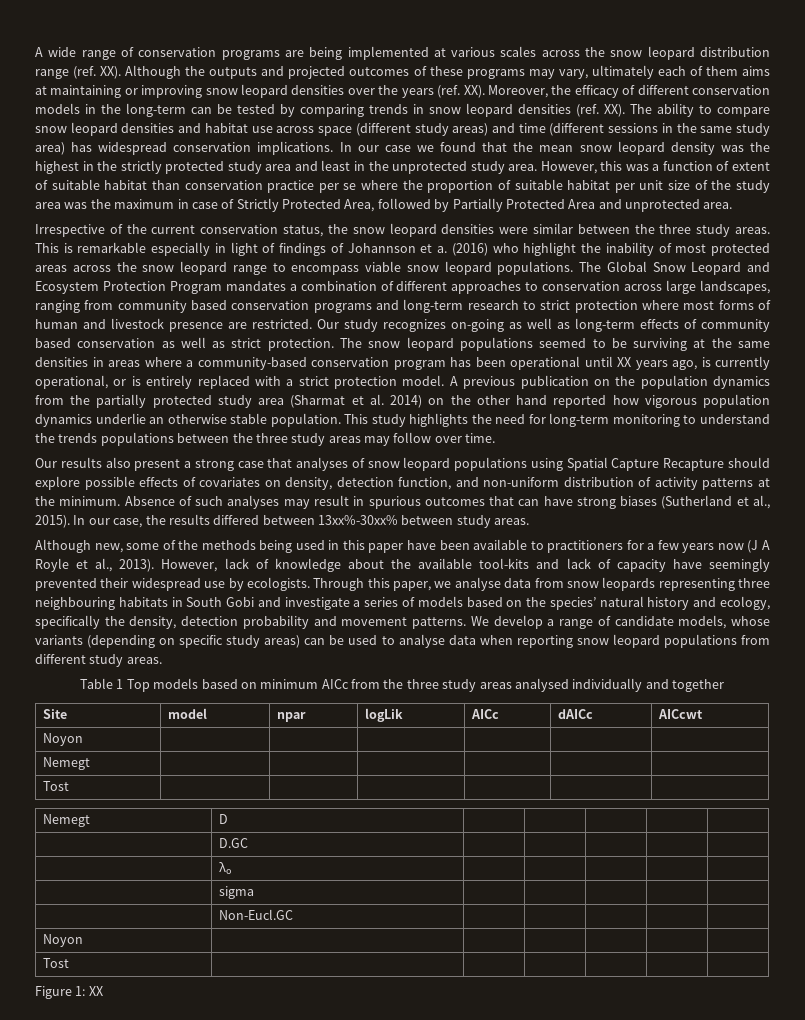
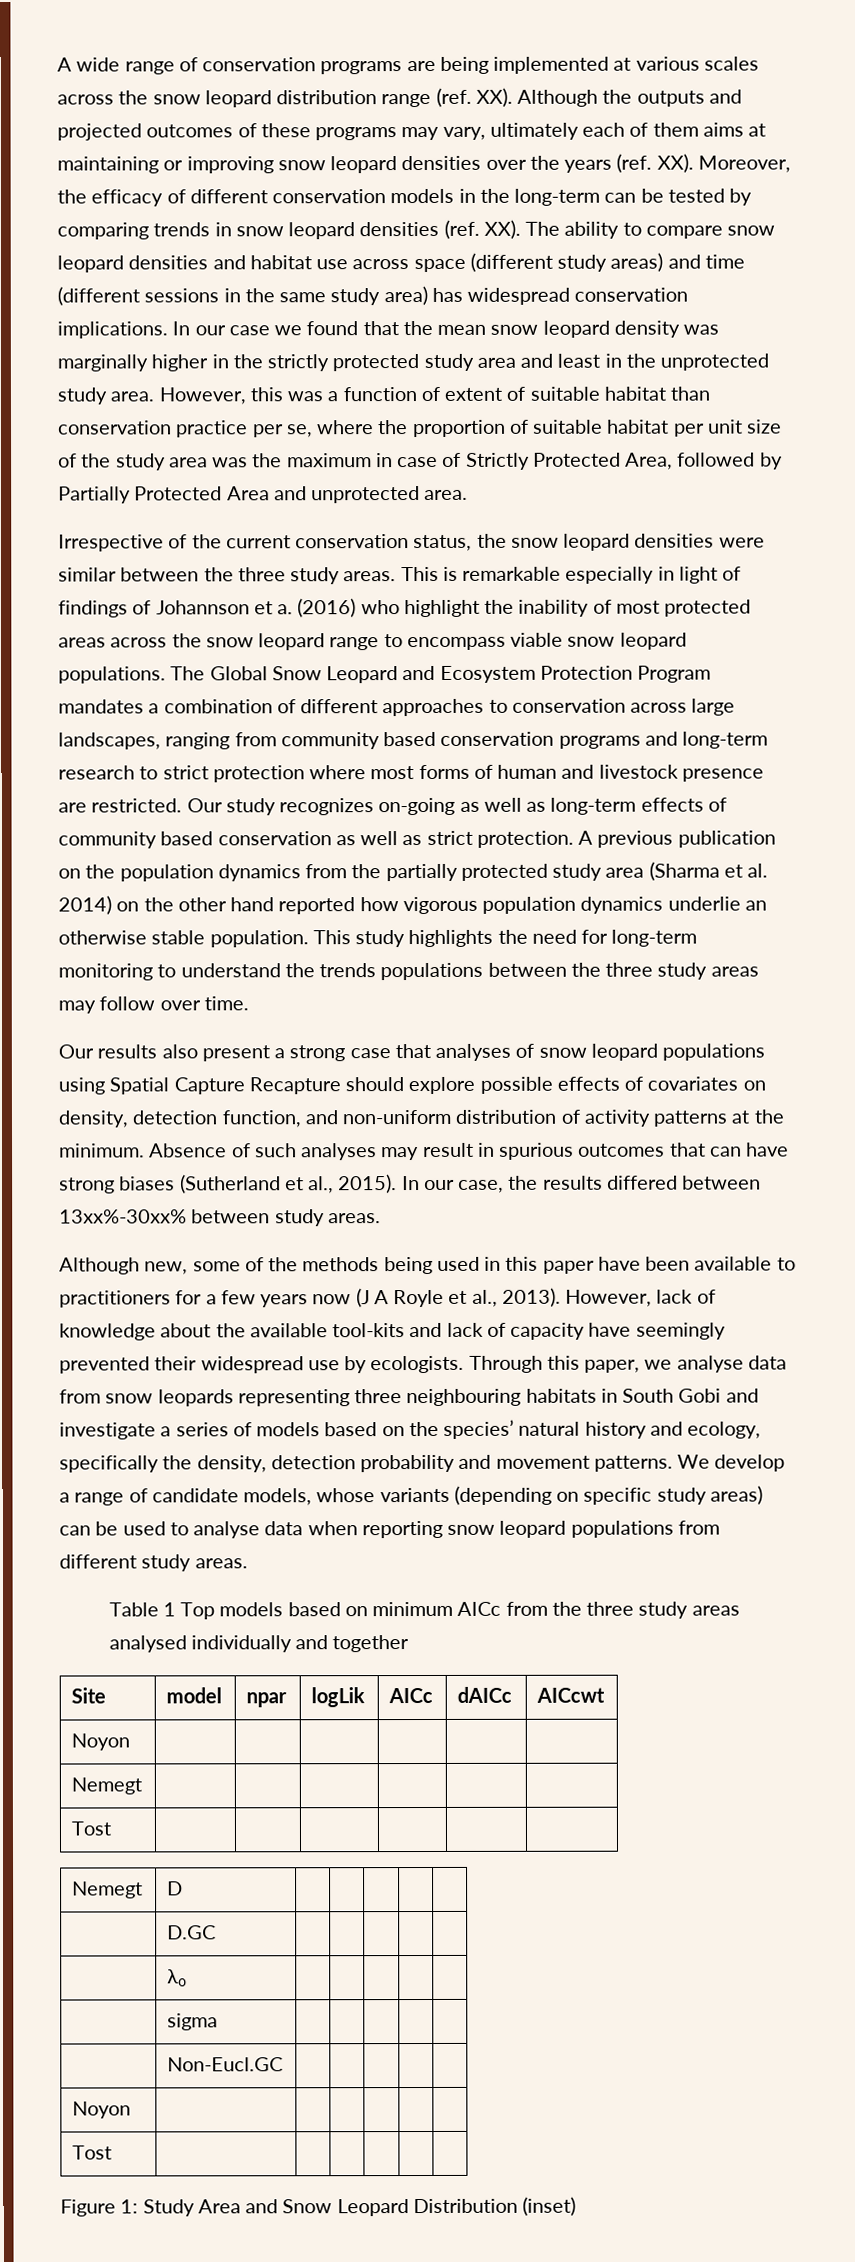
- In our case we found that the mean snow leopard density was the highest in the strictly protected study area and least in the unprotected study area.
+ In our case we found that the mean snow leopard density was marginally higher in the strictly protected study area and least in the unprotected study area.
- However, this was a function of extent of suitable habitat than conservation practice per se where the proportion of suitable habitat per unit size of the study area was the maximum in case of Strictly Protected Area, followed by Partially Protected Area and unprotected area.
+ However, this was a function of extent of suitable habitat than conservation practice per se, where the proportion of suitable habitat per unit size of the study area was the maximum in case of Strictly Protected Area, followed by Partially Protected Area and unprotected area.
- The snow leopard populations seemed to be surviving at the same densities in areas where a community-based conservation program has been operational until XX years ago, is currently operational, or is entirely replaced with a strict protection model.
- A previous publication on the population dynamics from the partially protected study area (Sharmat et al. 2014) on the other hand reported how vigorous population dynamics underlie an otherwise stable population.
+ A previous publication on the population dynamics from the partially protected study area (Sharma et al. 2014) on the other hand reported how vigorous population dynamics underlie an otherwise stable population.
- Figure 1: XX
+ Figure 1: Study Area and Snow Leopard Distribution (inset)

